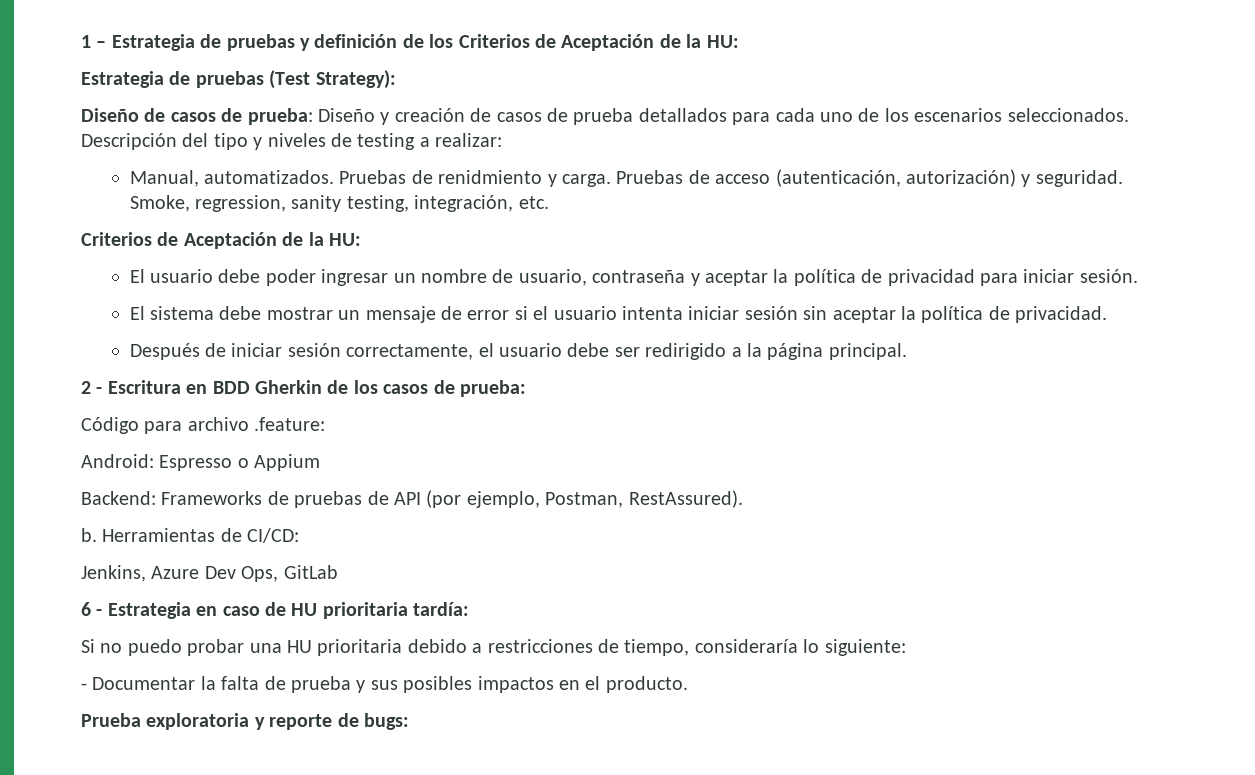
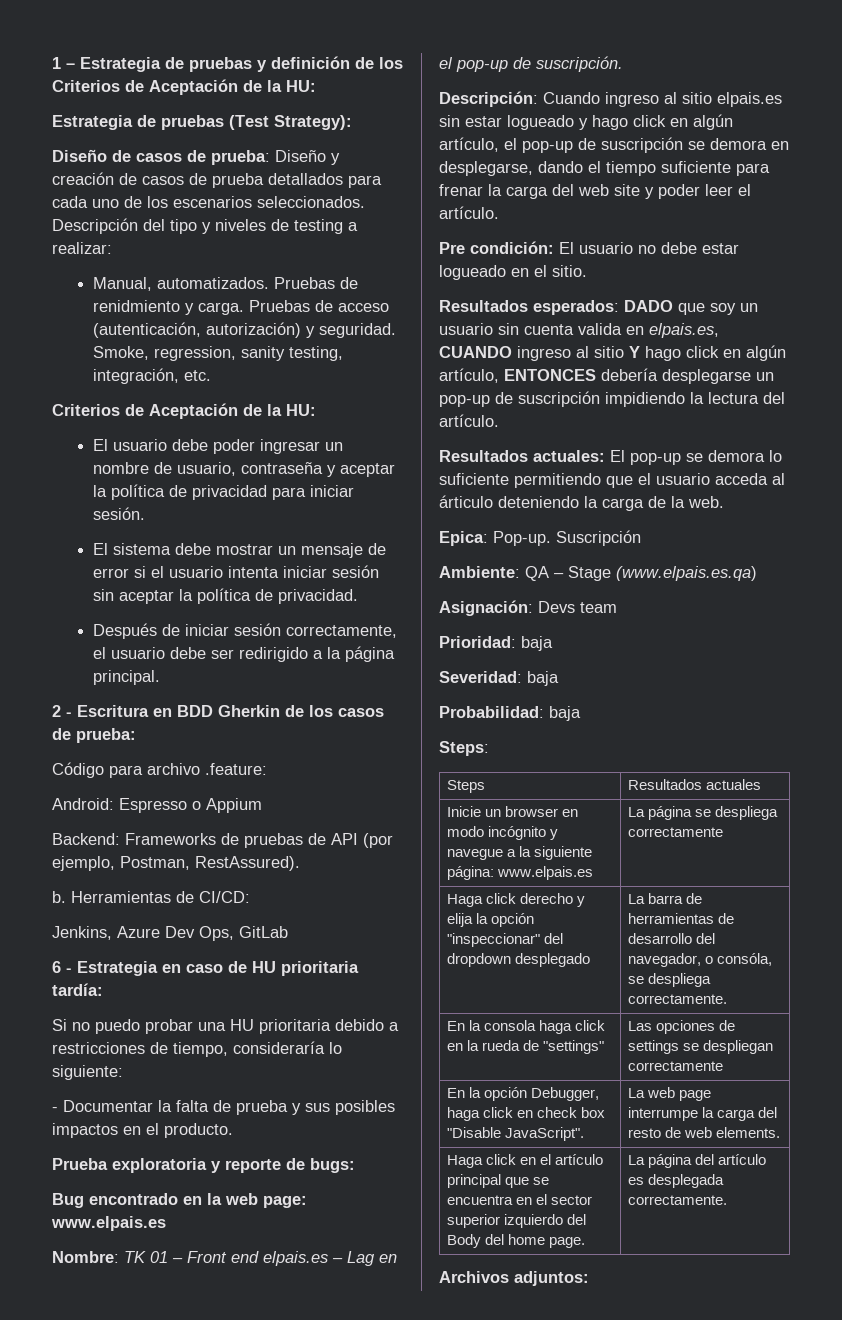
+ Bug encontrado en la web page: www.elpais.es
+ Nombre: TK 01 – Front end elpais.es – Lag en el pop-up de suscripción.
+ Descripción: Cuando ingreso al sitio elpais.es sin estar logueado y hago click en algún artículo, el pop-up de suscripción se demora en desplegarse, dando el tiempo suficiente para frenar la carga del web site y poder leer el artículo.
+ Pre condición: El usuario no debe estar logueado en el sitio.
+ Resultados esperados: DADO que soy un usuario sin cuenta valida en elpais.es, CUANDO ingreso al sitio Y hago click en algún artículo, ENTONCES debería desplegarse un pop-up de suscripción impidiendo la lectura del artículo.
+ Resultados actuales: El pop-up se demora lo suficiente permitiendo que el usuario acceda al árticulo deteniendo la carga de la web.
+ Epica: Pop-up. Suscripción
+ Ambiente: QA – Stage (www.elpais.es.qa)
+ Asignación: Devs team
+ Prioridad: baja
+ Severidad: baja
+ Probabilidad: baja
+ Steps:
+ Steps | Resultados actuales
+ Inicie un browser en modo incógnito y navegue a la siguiente página: www.elpais.es | La página se despliega correctamente
+ Haga click derecho y elija la opción "inspeccionar" del dropdown desplegado | La barra de herramientas de desarrollo del navegador, o consóla, se despliega correctamente.
+ En la consola haga click en la rueda de "settings" | Las opciones de settings se despliegan correctamente
+ En la opción Debugger, haga click en check box "Disable JavaScript". | La web page interrumpe la carga del resto de web elements.
+ Haga click en el artículo principal que se encuentra en el sector superior izquierdo del Body del home page. | La página del artículo es desplegada correctamente.
+ Archivos adjuntos:

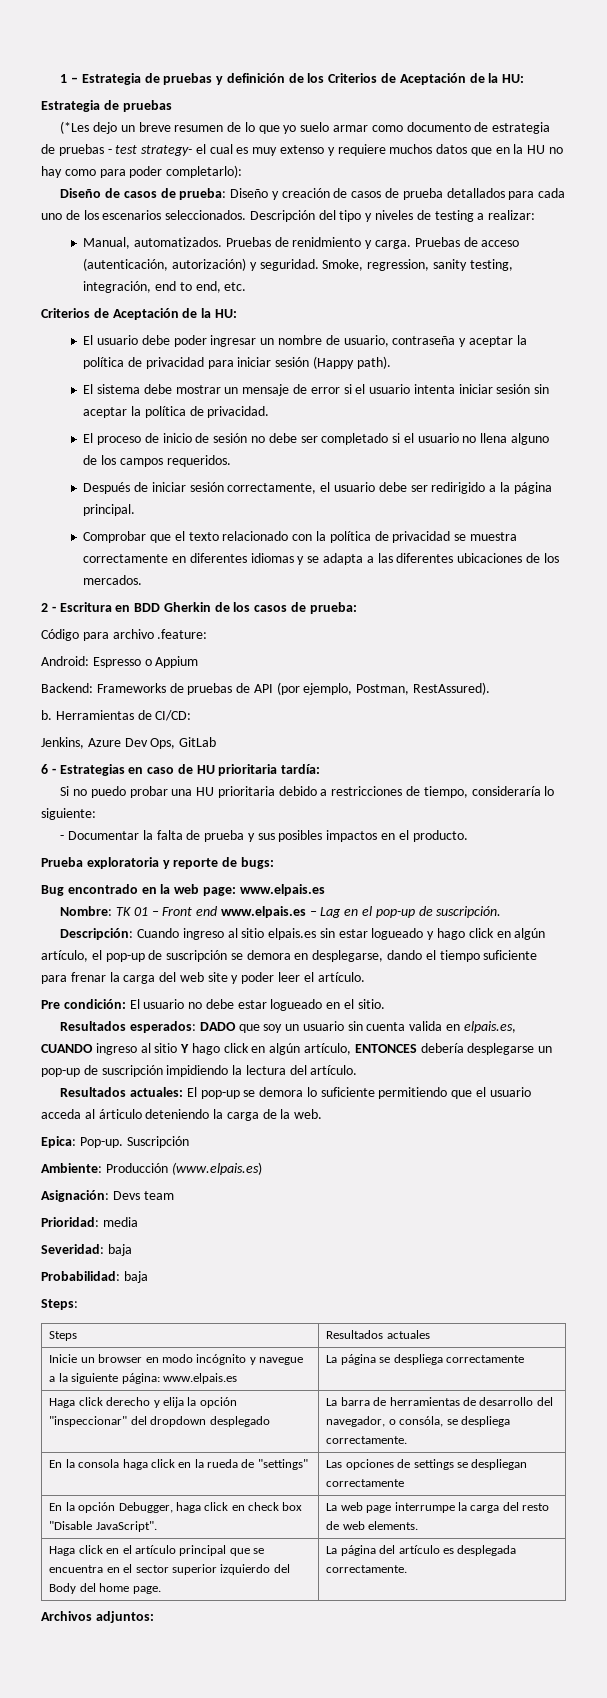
  1 – Estrategia de pruebas y definición de los Criterios de Aceptación de la HU:
- Estrategia de pruebas (Test Strategy):
+ Estrategia de pruebas
+ (*Les dejo un breve resumen de lo que yo suelo armar como documento de estrategia de pruebas - test strategy- el cual es muy extenso y requiere muchos datos que en la HU no hay como para poder completarlo):
- Smoke, regression, sanity testing, integración, etc.
+ Smoke, regression, sanity testing, integración, end to end, etc.
- El usuario debe poder ingresar un nombre de usuario, contraseña y aceptar la política de privacidad para iniciar sesión.
+ El usuario debe poder ingresar un nombre de usuario, contraseña y aceptar la política de privacidad para iniciar sesión (Happy path).
+ El proceso de inicio de sesión no debe ser completado si el usuario no llena alguno de los campos requeridos.
+ Comprobar que el texto relacionado con la política de privacidad se muestra correctamente en diferentes idiomas y se adapta a las diferentes ubicaciones de los mercados.
- 6 - Estrategia en caso de HU prioritaria tardía:
+ 6 - Estrategias en caso de HU prioritaria tardía:
- Nombre: TK 01 – Front end elpais.es – Lag en el pop-up de suscripción.
+ Nombre: TK 01 – Front end www.elpais.es – Lag en el pop-up de suscripción.
- Ambiente: QA – Stage (www.elpais.es.qa)
+ Ambiente: Producción (www.elpais.es)
- Prioridad: baja
+ Prioridad: media

